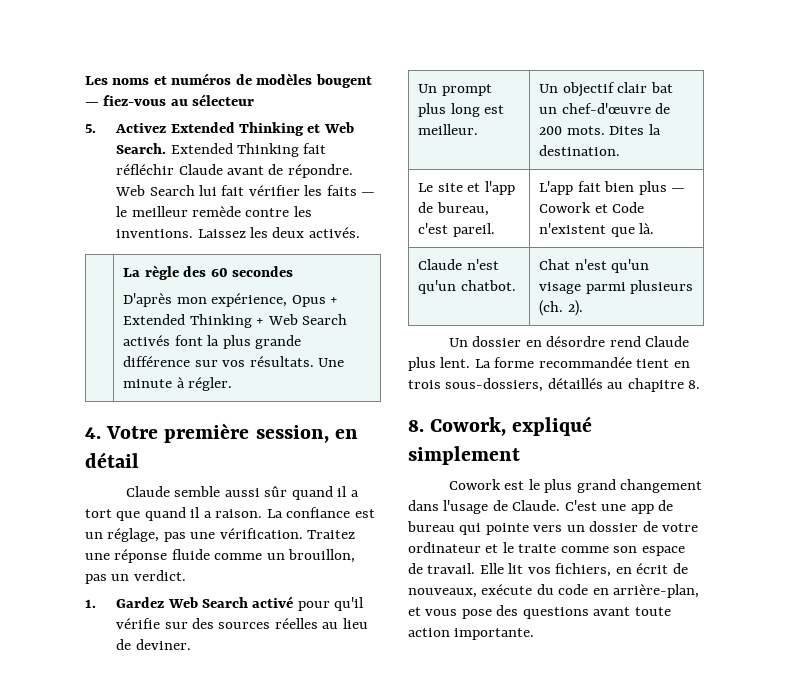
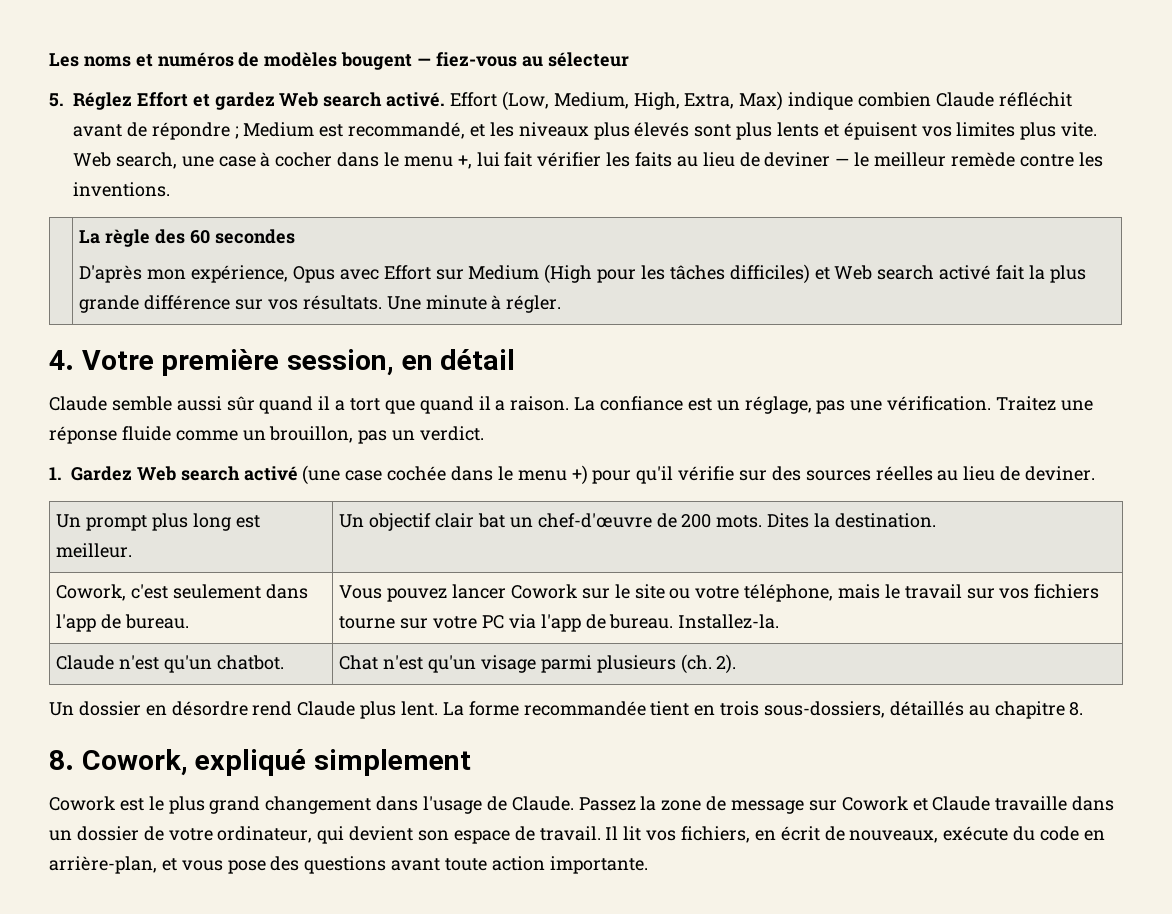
- 5. Activez Extended Thinking et Web Search. Extended Thinking fait réfléchir Claude avant de répondre. Web Search lui fait vérifier les faits — le meilleur remède contre les inventions. Laissez les deux activés.
+ 5. Réglez Effort et gardez Web search activé. Effort (Low, Medium, High, Extra, Max) indique combien Claude réfléchit avant de répondre ; Medium est recommandé, et les niveaux plus élevés sont plus lents et épuisent vos limites plus vite. Web search, une case à cocher dans le menu +, lui fait vérifier les faits au lieu de deviner — le meilleur remède contre les inventions.
  | La règle des 60 secondes
- D'après mon expérience, Opus + Extended Thinking + Web Search activés font la plus grande différence sur vos résultats. Une minute à régler.
+ D'après mon expérience, Opus avec Effort sur Medium (High pour les tâches difficiles) et Web search activé fait la plus grande différence sur vos résultats. Une minute à régler.
- 1. Gardez Web Search activé pour qu'il vérifie sur des sources réelles au lieu de deviner.
+ 1. Gardez Web search activé (une case cochée dans le menu +) pour qu'il vérifie sur des sources réelles au lieu de deviner.
- Le site et l'app de bureau, c'est pareil. | L'app fait bien plus — Cowork et Code n'existent que là.
+ Cowork, c'est seulement dans l'app de bureau. | Vous pouvez lancer Cowork sur le site ou votre téléphone, mais le travail sur vos fichiers tourne sur votre PC via l'app de bureau. Installez-la.
- C'est une app de bureau qui pointe vers un dossier de votre ordinateur et le traite comme son espace de travail.
+ Passez la zone de message sur Cowork et Claude travaille dans un dossier de votre ordinateur, qui devient son espace de travail.
- Elle lit vos fichiers, en écrit de nouveaux, exécute du code en arrière-plan, et vous pose des questions avant toute action importante.
+ Il lit vos fichiers, en écrit de nouveaux, exécute du code en arrière-plan, et vous pose des questions avant toute action importante.

